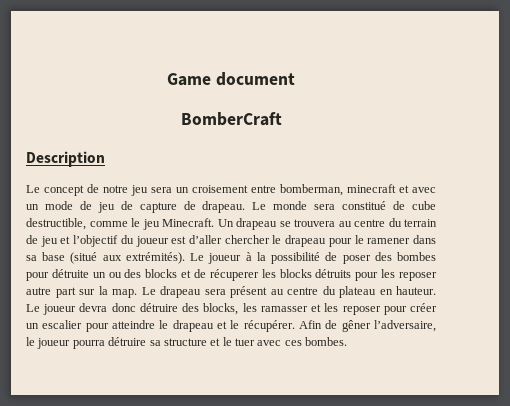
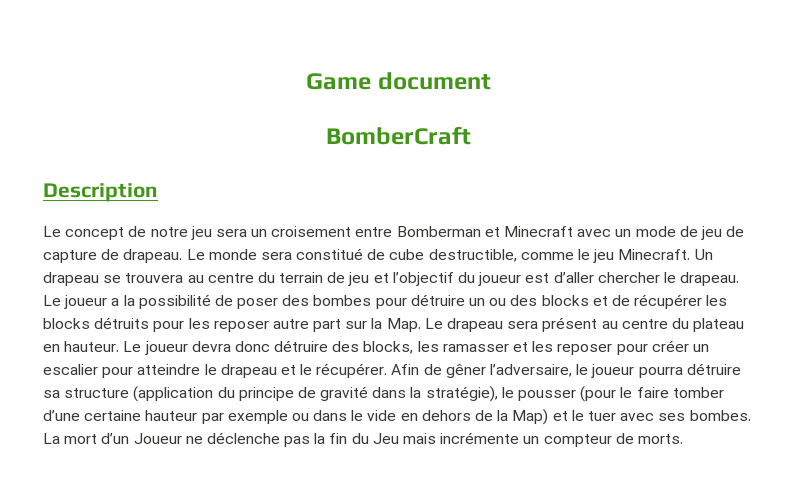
- Le concept de notre jeu sera un croisement entre bomberman, minecraft et avec un mode de jeu de capture de drapeau.
+ Le concept de notre jeu sera un croisement entre Bomberman et Minecraft avec un mode de jeu de capture de drapeau.
- Un drapeau se trouvera au centre du terrain de jeu et l’objectif du joueur est d’aller chercher le drapeau pour le ramener dans sa base (situé aux extrémités). Le joueur à la possibilité de poser des bombes pour détruite un ou des blocks et de récuperer les blocks détruits pour les reposer autre part sur la map. Le drapeau sera présent au centre du plateau en hauteur.
+ Un drapeau se trouvera au centre du terrain de jeu et l’objectif du joueur est d’aller chercher le drapeau. Le joueur a la possibilité de poser des bombes pour détruire un ou des blocks et de récupérer les blocks détruits pour les reposer autre part sur la Map. Le drapeau sera présent au centre du plateau en hauteur.
- Afin de gêner l’adversaire, le joueur pourra détruire sa structure et le tuer avec ces bombes.
+ Afin de gêner l’adversaire, le joueur pourra détruire sa structure (application du principe de gravité dans la stratégie), le pousser (pour le faire tomber d’une certaine hauteur par exemple ou dans le vide en dehors de la Map) et le tuer avec ses bombes. La mort d’un Joueur ne déclenche pas la fin du Jeu mais incrémente un compteur de morts.

